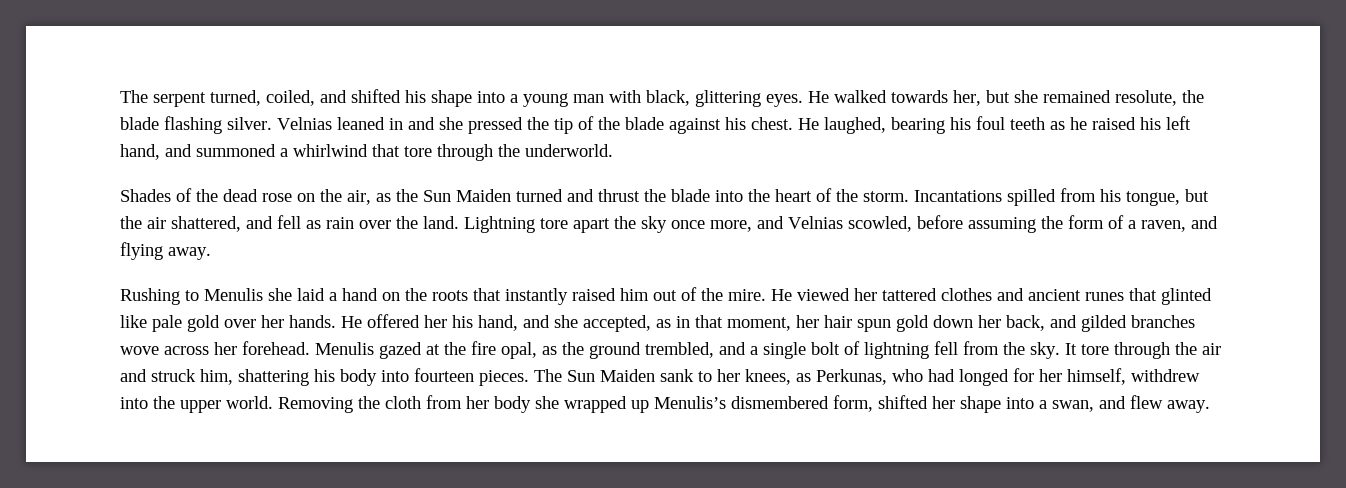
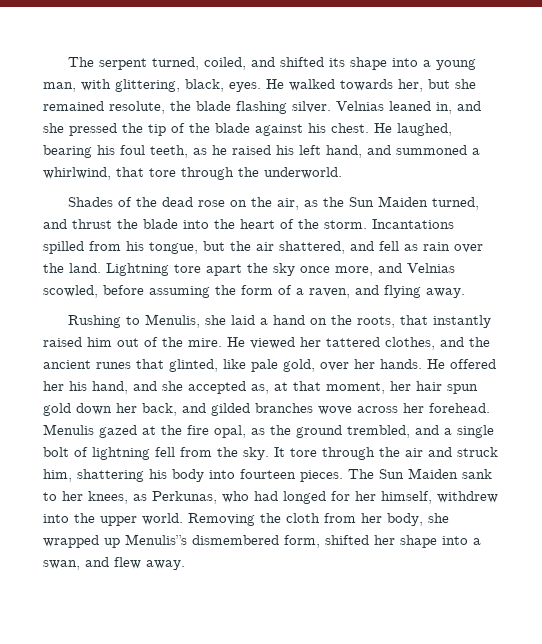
- The serpent turned, coiled, and shifted his shape into a young man with black, glittering eyes.
+ The serpent turned, coiled, and shifted its shape into a young man, with glittering, black, eyes.
- Velnias leaned in and she pressed the tip of the blade against his chest.
+ Velnias leaned in, and she pressed the tip of the blade against his chest.
- He laughed, bearing his foul teeth as he raised his left hand, and summoned a whirlwind that tore through the underworld.
+ He laughed, bearing his foul teeth, as he raised his left hand, and summoned a whirlwind, that tore through the underworld.
- Shades of the dead rose on the air, as the Sun Maiden turned and thrust the blade into the heart of the storm.
+ Shades of the dead rose on the air, as the Sun Maiden turned, and thrust the blade into the heart of the storm.
- Rushing to Menulis she laid a hand on the roots that instantly raised him out of the mire.
+ Rushing to Menulis, she laid a hand on the roots, that instantly raised him out of the mire.
- He viewed her tattered clothes and ancient runes that glinted like pale gold over her hands.
+ He viewed her tattered clothes, and the ancient runes that glinted, like pale gold, over her hands.
- He offered her his hand, and she accepted, as in that moment, her hair spun gold down her back, and gilded branches wove across her forehead.
+ He offered her his hand, and she accepted as, at that moment, her hair spun gold down her back, and gilded branches wove across her forehead.
- Removing the cloth from her body she wrapped up Menulis’s dismembered form, shifted her shape into a swan, and flew away.
+ Removing the cloth from her body, she wrapped up Menulis”s dismembered form, shifted her shape into a swan, and flew away.

